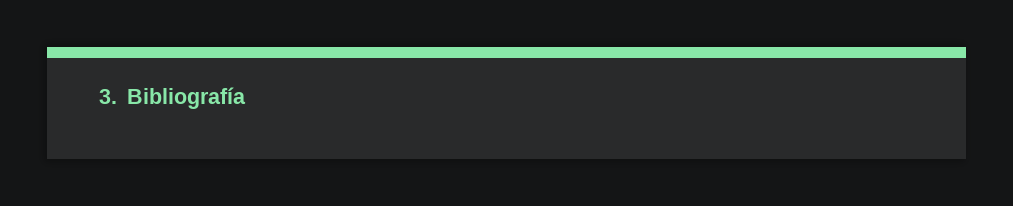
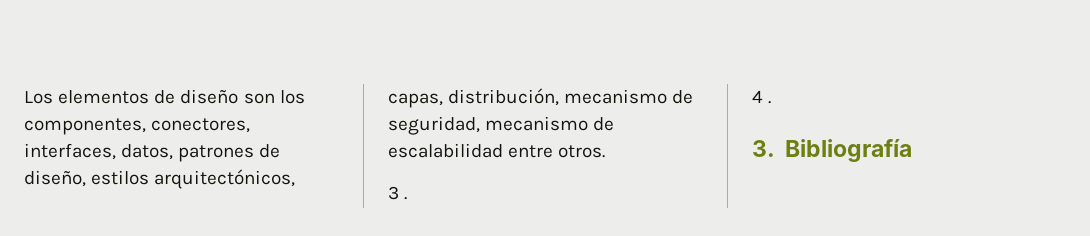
+ Los elementos de diseño son los componentes, conectores, interfaces, datos, patrones de diseño, estilos arquitectónicos, capas, distribución, mecanismo de seguridad, mecanismo de escalabilidad entre otros.
+ 3 .
+ 4 .

